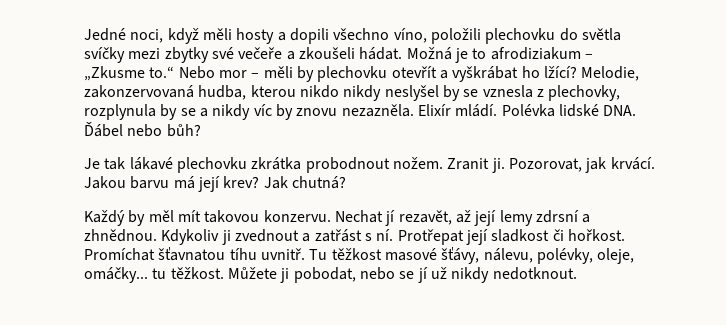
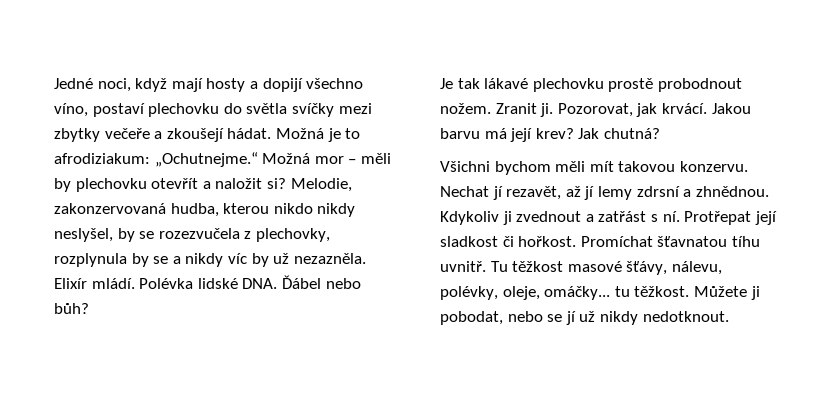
- Jedné noci, když měli hosty a dopili všechno víno, položili plechovku do světla svíčky mezi zbytky své večeře a zkoušeli hádat.
+ Jedné noci, když mají hosty a dopijí všechno víno, postaví plechovku do světla svíčky mezi zbytky večeře a zkoušejí hádat.
- Možná je to afrodiziakum – „Zkusme to.“ Nebo mor – měli by plechovku otevřít a vyškrábat ho lžící?
+ Možná je to afrodiziakum: „Ochutnejme.“ Možná mor – měli by plechovku otevřít a naložit si?
- Melodie, zakonzervovaná hudba, kterou nikdo nikdy neslyšel by se vznesla z plechovky, rozplynula by se a nikdy víc by znovu nezazněla.
+ Melodie, zakonzervovaná hudba, kterou nikdo nikdy neslyšel, by se rozezvučela z plechovky, rozplynula by se a nikdy víc by už nezazněla.
- Je tak lákavé plechovku zkrátka probodnout nožem.
+ Je tak lákavé plechovku prostě probodnout nožem.
- Každý by měl mít takovou konzervu.
+ Všichni bychom měli mít takovou konzervu.
- Nechat jí rezavět, až její lemy zdrsní a zhnědnou.
+ Nechat jí rezavět, až jí lemy zdrsní a zhnědnou.

